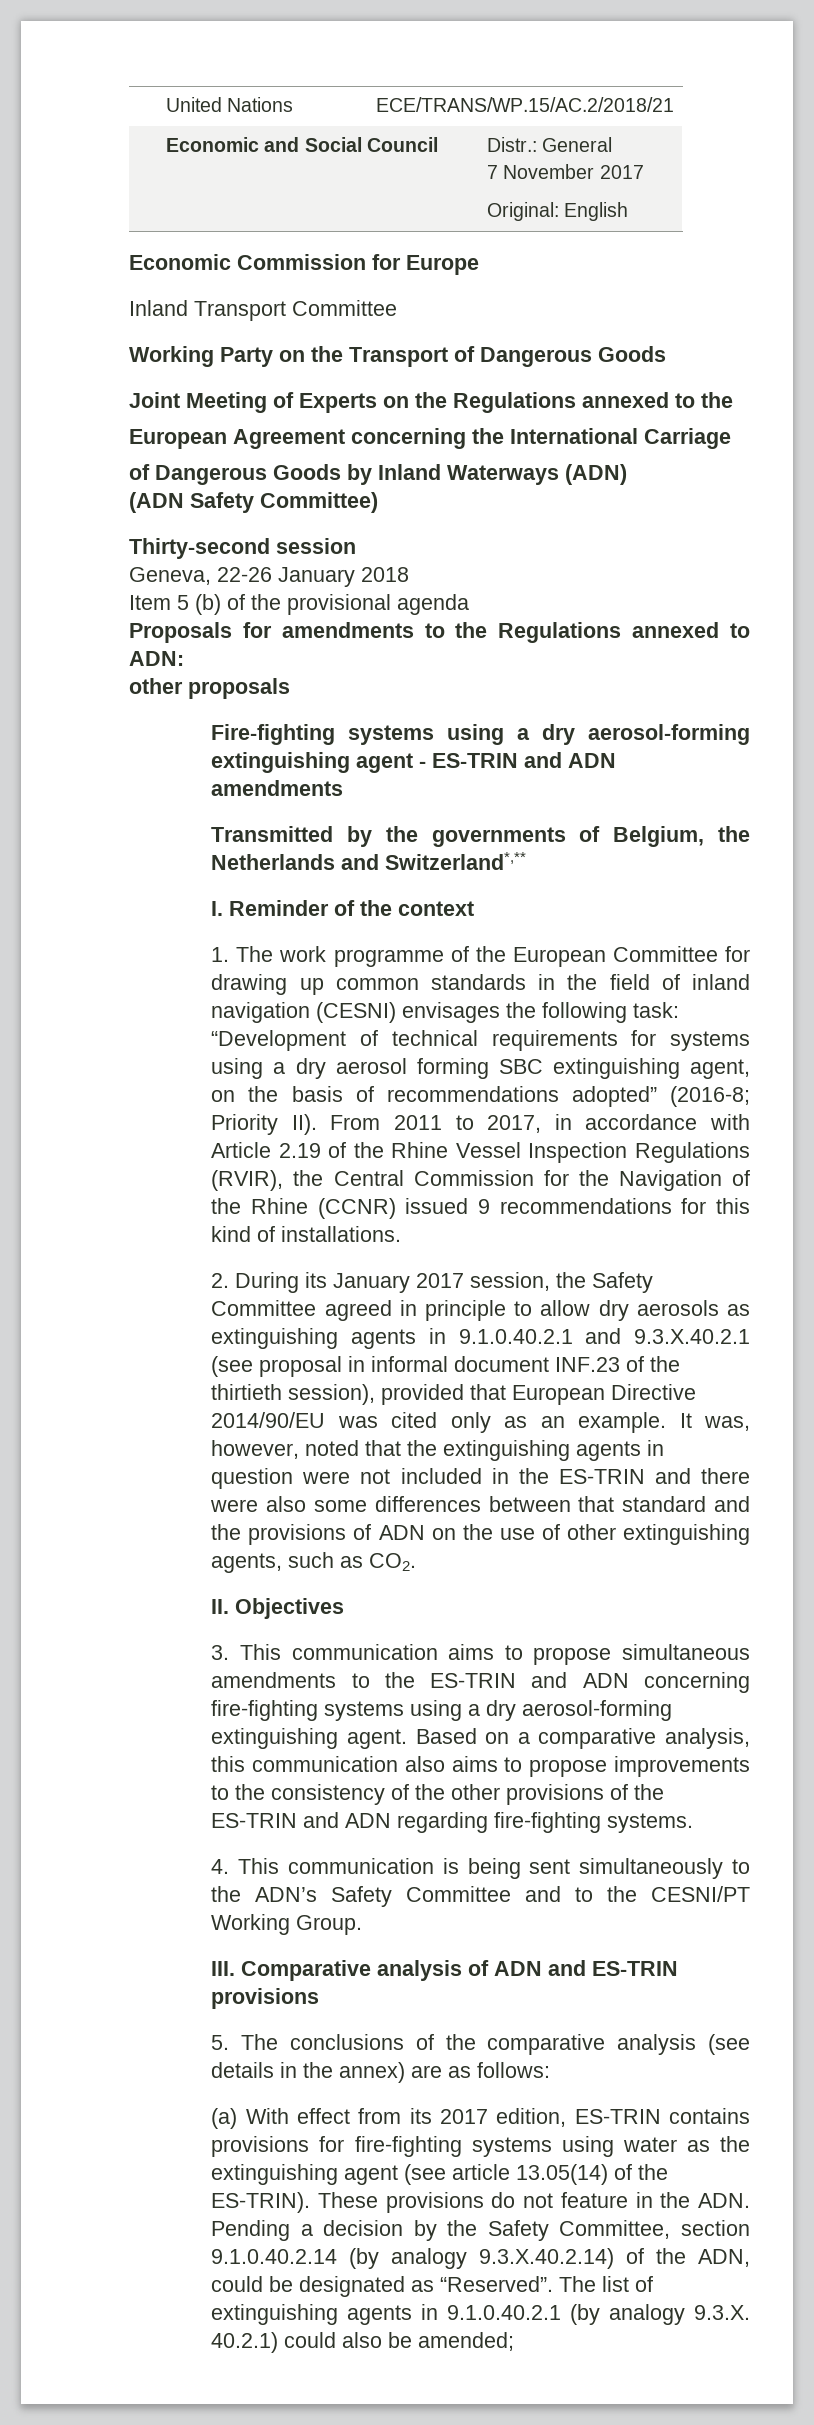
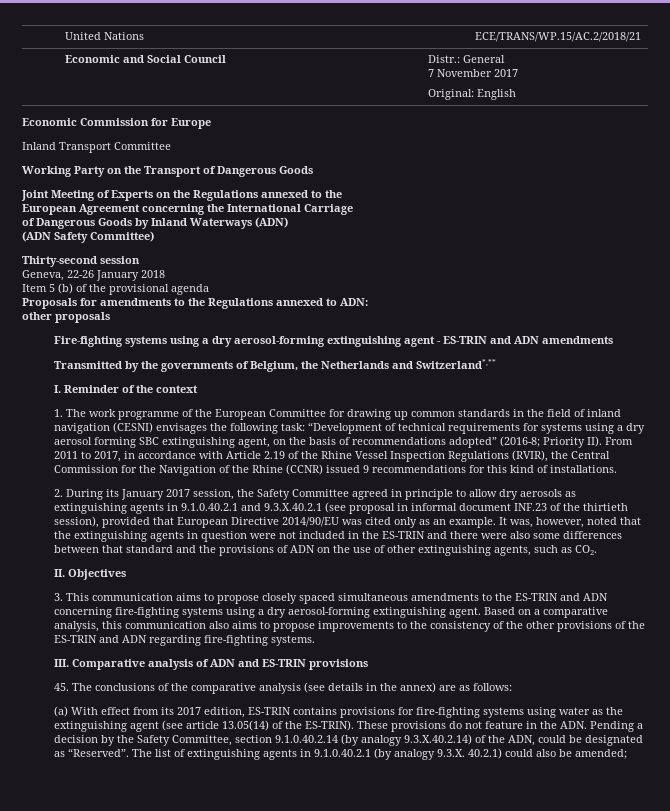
- 3. This communication aims to propose simultaneous amendments to the ES-TRIN and ADN concerning fire-fighting systems using a dry aerosol-forming extinguishing agent.
+ 3. This communication aims to propose closely spaced simultaneous amendments to the ES-TRIN and ADN concerning fire-fighting systems using a dry aerosol-forming extinguishing agent.
- 4. This communication is being sent simultaneously to the ADN’s Safety Committee and to the CESNI/PT Working Group.
- 5. The conclusions of the comparative analysis (see details in the annex) are as follows:
+ 45. The conclusions of the comparative analysis (see details in the annex) are as follows:

